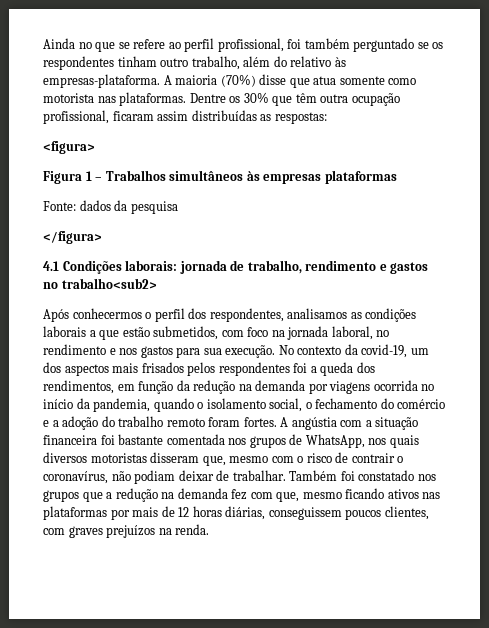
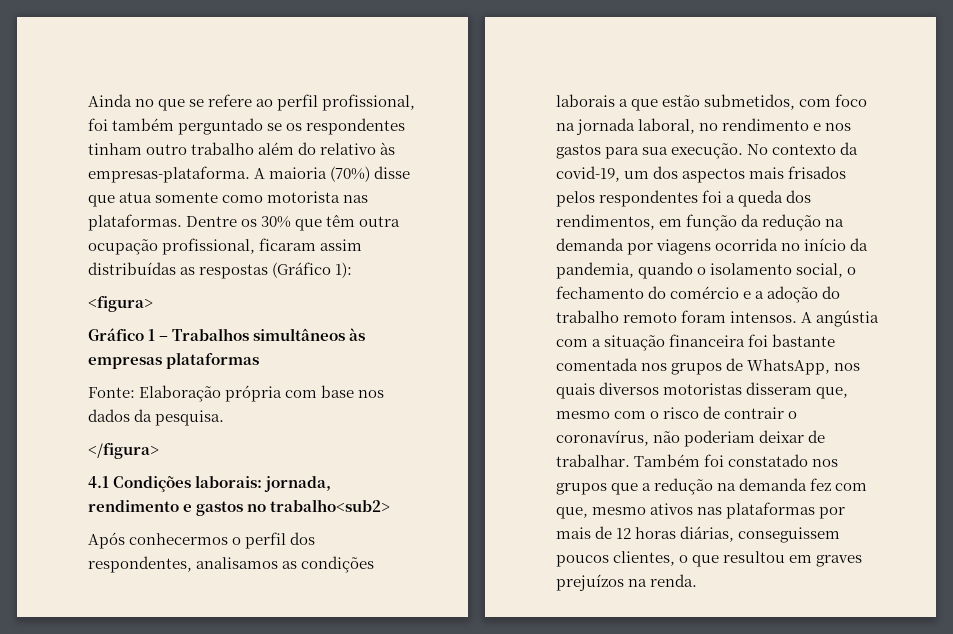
- Ainda no que se refere ao perfil profissional, foi também perguntado se os respondentes tinham outro trabalho, além do relativo às empresas-plataforma.
+ Ainda no que se refere ao perfil profissional, foi também perguntado se os respondentes tinham outro trabalho além do relativo às empresas-plataforma.
- Dentre os 30% que têm outra ocupação profissional, ficaram assim distribuídas as respostas:
+ Dentre os 30% que têm outra ocupação profissional, ficaram assim distribuídas as respostas (Gráfico 1):
- Figura 1 – Trabalhos simultâneos às empresas plataformas
+ Gráfico 1 – Trabalhos simultâneos às empresas plataformas
- Fonte: dados da pesquisa
+ Fonte: Elaboração própria com base nos dados da pesquisa.
- 4.1 Condições laborais: jornada de trabalho, rendimento e gastos no trabalho<sub2>
+ 4.1 Condições laborais: jornada, rendimento e gastos no trabalho<sub2>
- No contexto da covid-19, um dos aspectos mais frisados pelos respondentes foi a queda dos rendimentos, em função da redução na demanda por viagens ocorrida no início da pandemia, quando o isolamento social, o fechamento do comércio e a adoção do trabalho remoto foram fortes.
+ No contexto da covid-19, um dos aspectos mais frisados pelos respondentes foi a queda dos rendimentos, em função da redução na demanda por viagens ocorrida no início da pandemia, quando o isolamento social, o fechamento do comércio e a adoção do trabalho remoto foram intensos.
- A angústia com a situação financeira foi bastante comentada nos grupos de WhatsApp, nos quais diversos motoristas disseram que, mesmo com o risco de contrair o coronavírus, não podiam deixar de trabalhar.
+ A angústia com a situação financeira foi bastante comentada nos grupos de WhatsApp, nos quais diversos motoristas disseram que, mesmo com o risco de contrair o coronavírus, não poderiam deixar de trabalhar.
- Também foi constatado nos grupos que a redução na demanda fez com que, mesmo ficando ativos nas plataformas por mais de 12 horas diárias, conseguissem poucos clientes, com graves prejuízos na renda.
+ Também foi constatado nos grupos que a redução na demanda fez com que, mesmo ativos nas plataformas por mais de 12 horas diárias, conseguissem poucos clientes, o que resultou em graves prejuízos na renda.

